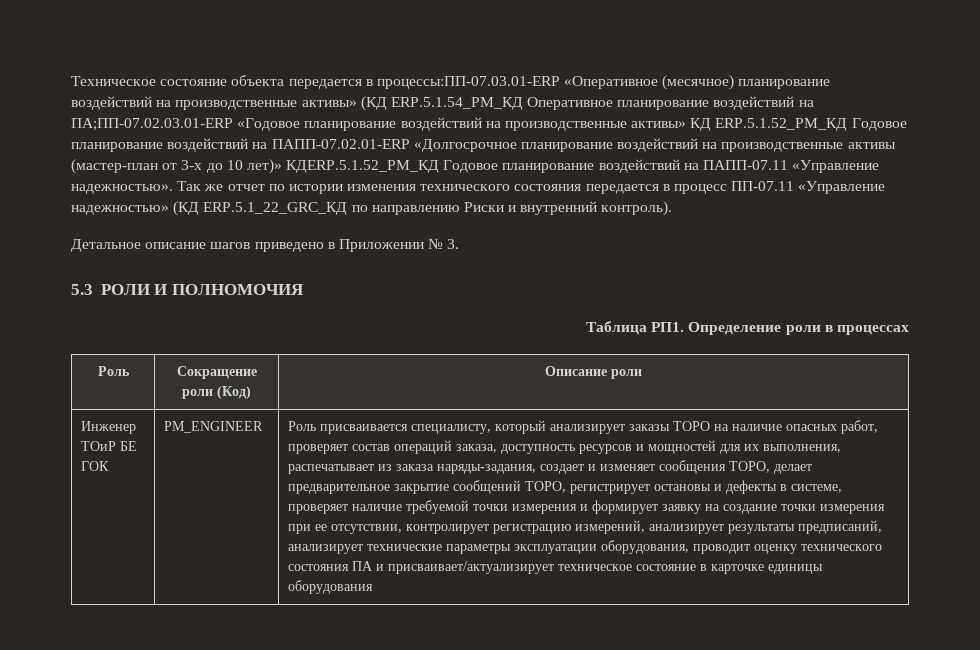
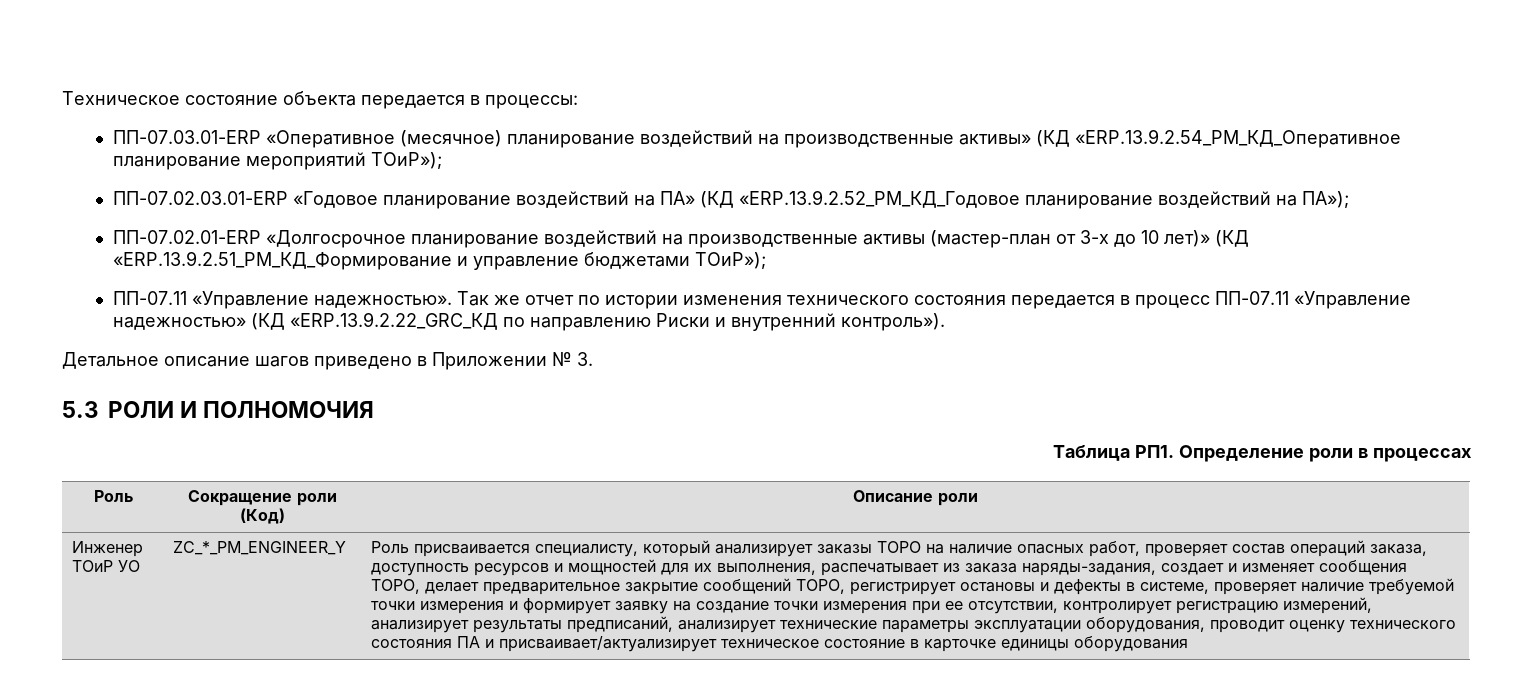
- Техническое состояние объекта передается в процессы:ПП-07.03.01-ERP «Оперативное (месячное) планирование воздействий на производственные активы» (КД ERP.5.1.54_PM_КД Оперативное планирование воздействий на ПА;ПП-07.02.03.01-ERP «Годовое планирование воздействий на производственные активы» КД ERP.5.1.52_PM_КД Годовое планирование воздействий на ПАПП-07.02.01-ERP «Долгосрочное планирование воздействий на производственные активы (мастер-план от 3-х до 10 лет)» КДERP.5.1.52_PM_КД Годовое планирование воздействий на ПАПП-07.11 «Управление надежностью».
+ Техническое состояние объекта передается в процессы:
+ ПП-07.03.01-ERP «Оперативное (месячное) планирование воздействий на производственные активы» (КД «ERP.13.9.2.54_PM_КД_Оперативное планирование мероприятий ТОиР»);
+ ПП-07.02.03.01-ERP «Годовое планирование воздействий на ПА» (КД «ERP.13.9.2.52_PM_КД_Годовое планирование воздействий на ПА»);
+ ПП-07.02.01-ERP «Долгосрочное планирование воздействий на производственные активы (мастер-план от 3-х до 10 лет)» (КД «ERP.13.9.2.51_PM_КД_Формирование и управление бюджетами ТОиР»);
+ ПП-07.11 «Управление надежностью».
- Так же отчет по истории изменения технического состояния передается в процесс ПП-07.11 «Управление надежностью» (КД ERP.5.1_22_GRC_КД по направлению Риски и внутренний контроль).
+ Так же отчет по истории изменения технического состояния передается в процесс ПП-07.11 «Управление надежностью» (КД «ERP.13.9.2.22_GRC_КД по направлению Риски и внутренний контроль»).
- Инженер ТОиР БЕ ГОК | PM_ENGINEER
+ Инженер ТОиР УО | ZC_*_PM_ENGINEER_Y

